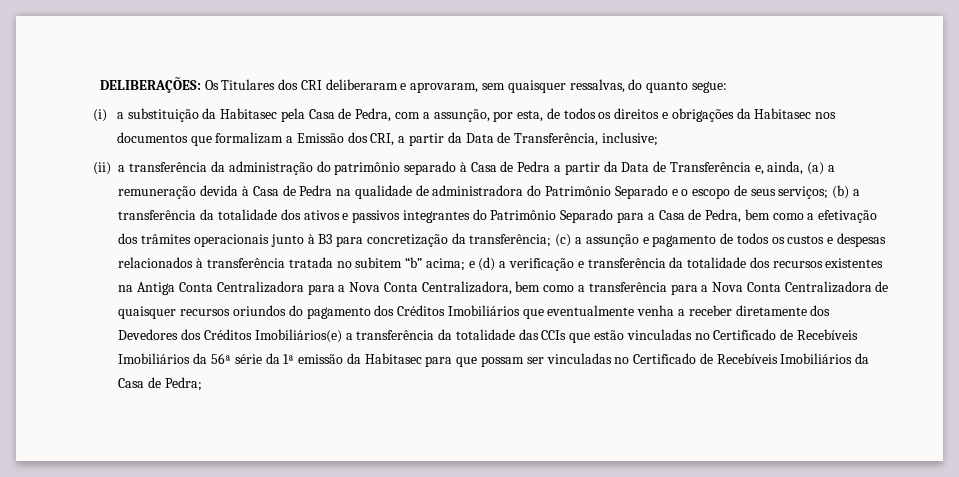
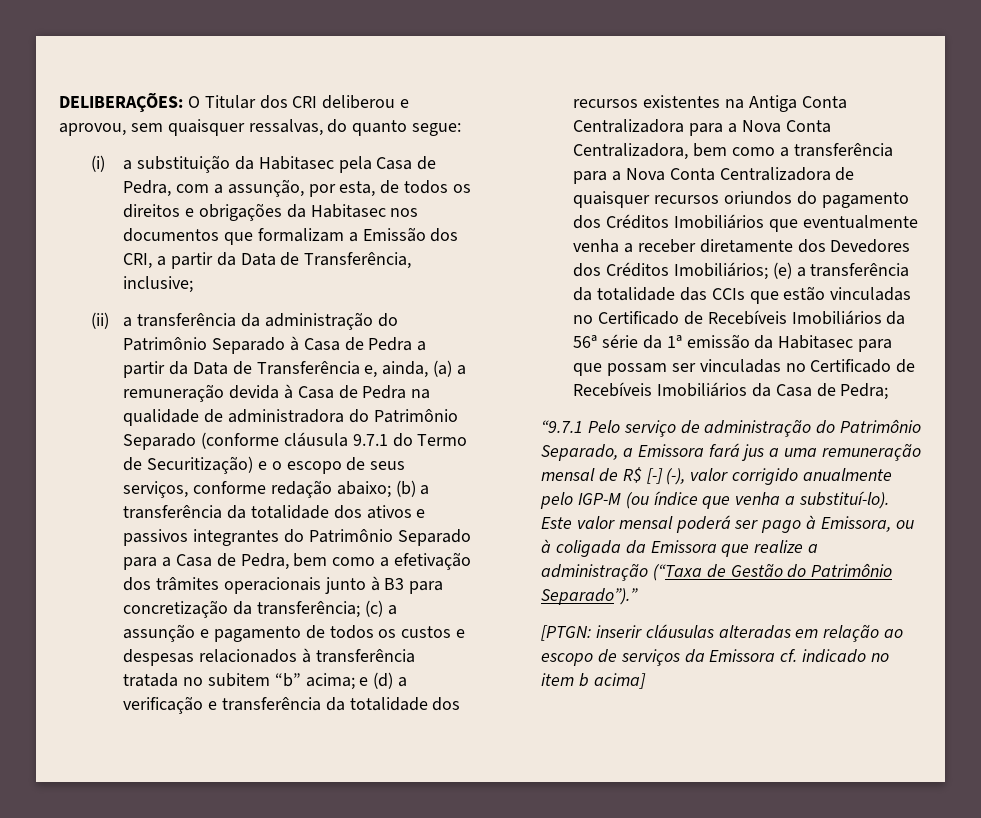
- DELIBERAÇÕES: Os Titulares dos CRI deliberaram e aprovaram, sem quaisquer ressalvas, do quanto segue:
+ DELIBERAÇÕES: O Titular dos CRI deliberou e aprovou, sem quaisquer ressalvas, do quanto segue:
- (ii) a transferência da administração do patrimônio separado à Casa de Pedra a partir da Data de Transferência e, ainda, (a) a remuneração devida à Casa de Pedra na qualidade de administradora do Patrimônio Separado e o escopo de seus serviços;
+ (ii) a transferência da administração do Patrimônio Separado à Casa de Pedra a partir da Data de Transferência e, ainda, (a) a remuneração devida à Casa de Pedra na qualidade de administradora do Patrimônio Separado (conforme cláusula 9.7.1 do Termo de Securitização) e o escopo de seus serviços, conforme redação abaixo;
- e (d) a verificação e transferência da totalidade dos recursos existentes na Antiga Conta Centralizadora para a Nova Conta Centralizadora, bem como a transferência para a Nova Conta Centralizadora de quaisquer recursos oriundos do pagamento dos Créditos Imobiliários que eventualmente venha a receber diretamente dos Devedores dos Créditos Imobiliários(e) a transferência da totalidade das CCIs que estão vinculadas no Certificado de Recebíveis Imobiliários da 56ª série da 1ª emissão da Habitasec para que possam ser vinculadas no Certificado de Recebíveis Imobiliários da Casa de Pedra;
+ e (d) a verificação e transferência da totalidade dos recursos existentes na Antiga Conta Centralizadora para a Nova Conta Centralizadora, bem como a transferência para a Nova Conta Centralizadora de quaisquer recursos oriundos do pagamento dos Créditos Imobiliários que eventualmente venha a receber diretamente dos Devedores dos Créditos Imobiliários; (e) a transferência da totalidade das CCIs que estão vinculadas no Certificado de Recebíveis Imobiliários da 56ª série da 1ª emissão da Habitasec para que possam ser vinculadas no Certificado de Recebíveis Imobiliários da Casa de Pedra;
+ “9.7.1 Pelo serviço de administração do Patrimônio Separado, a Emissora fará jus a uma remuneração mensal de R$ [-] (-), valor corrigido anualmente pelo IGP-M (ou índice que venha a substituí-lo). Este valor mensal poderá ser pago à Emissora, ou à coligada da Emissora que realize a administração (“Taxa de Gestão do Patrimônio Separado”).”
+ [PTGN: inserir cláusulas alteradas em relação ao escopo de serviços da Emissora cf. indicado no item b acima]

